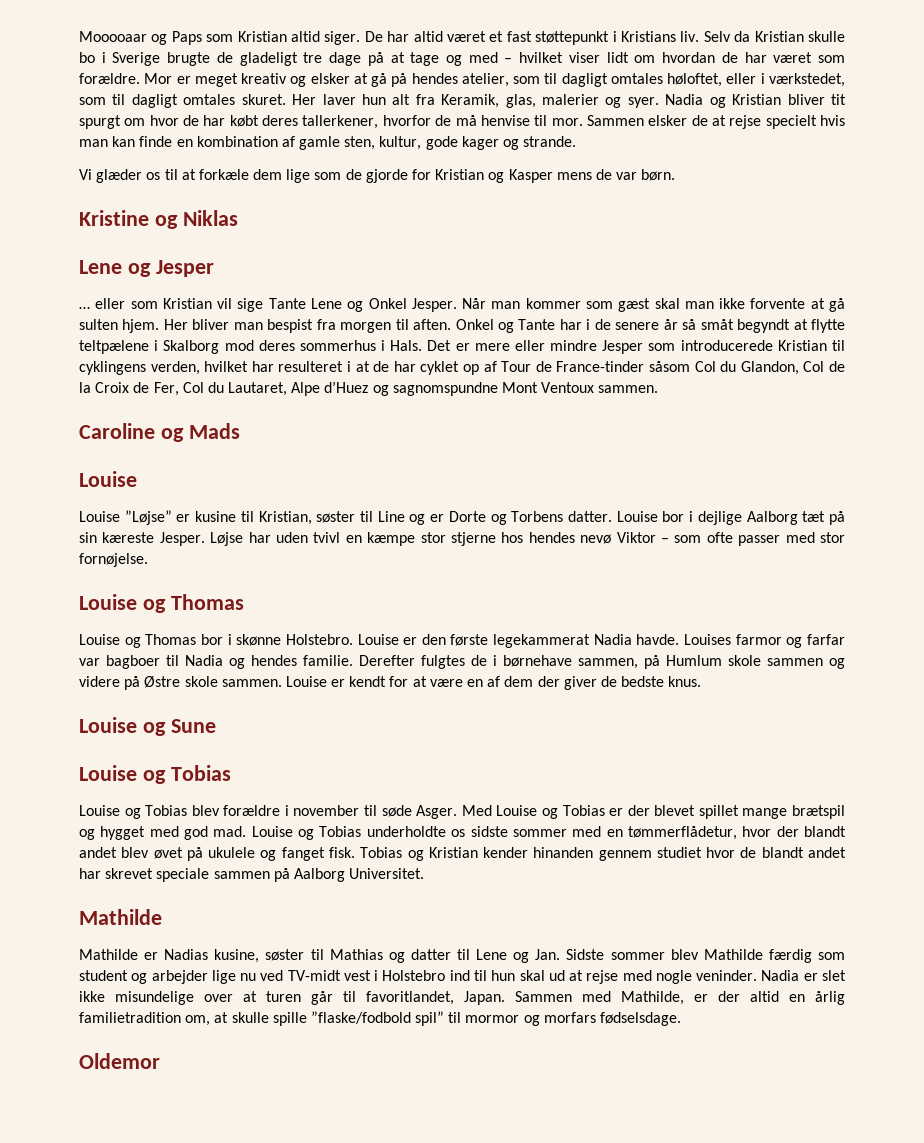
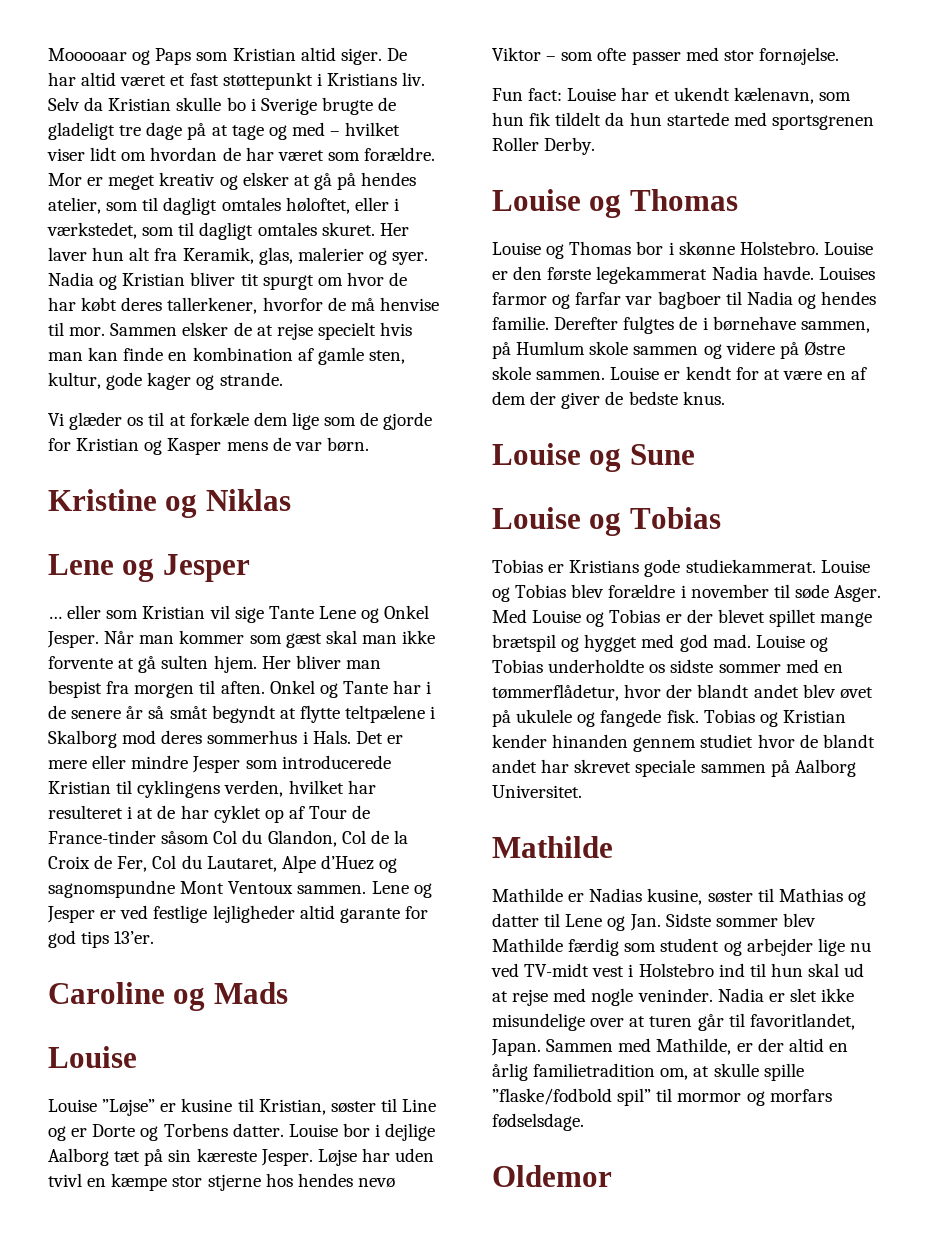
+ Lene og Jesper er ved festlige lejligheder altid garante for god tips 13’er.
+ Fun fact: Louise har et ukendt kælenavn, som hun fik tildelt da hun startede med sportsgrenen Roller Derby.
+ Tobias er Kristians gode studiekammerat.
- Louise og Tobias underholdte os sidste sommer med en tømmerflådetur, hvor der blandt andet blev øvet på ukulele og fanget fisk.
+ Louise og Tobias underholdte os sidste sommer med en tømmerflådetur, hvor der blandt andet blev øvet på ukulele og fangede fisk.

